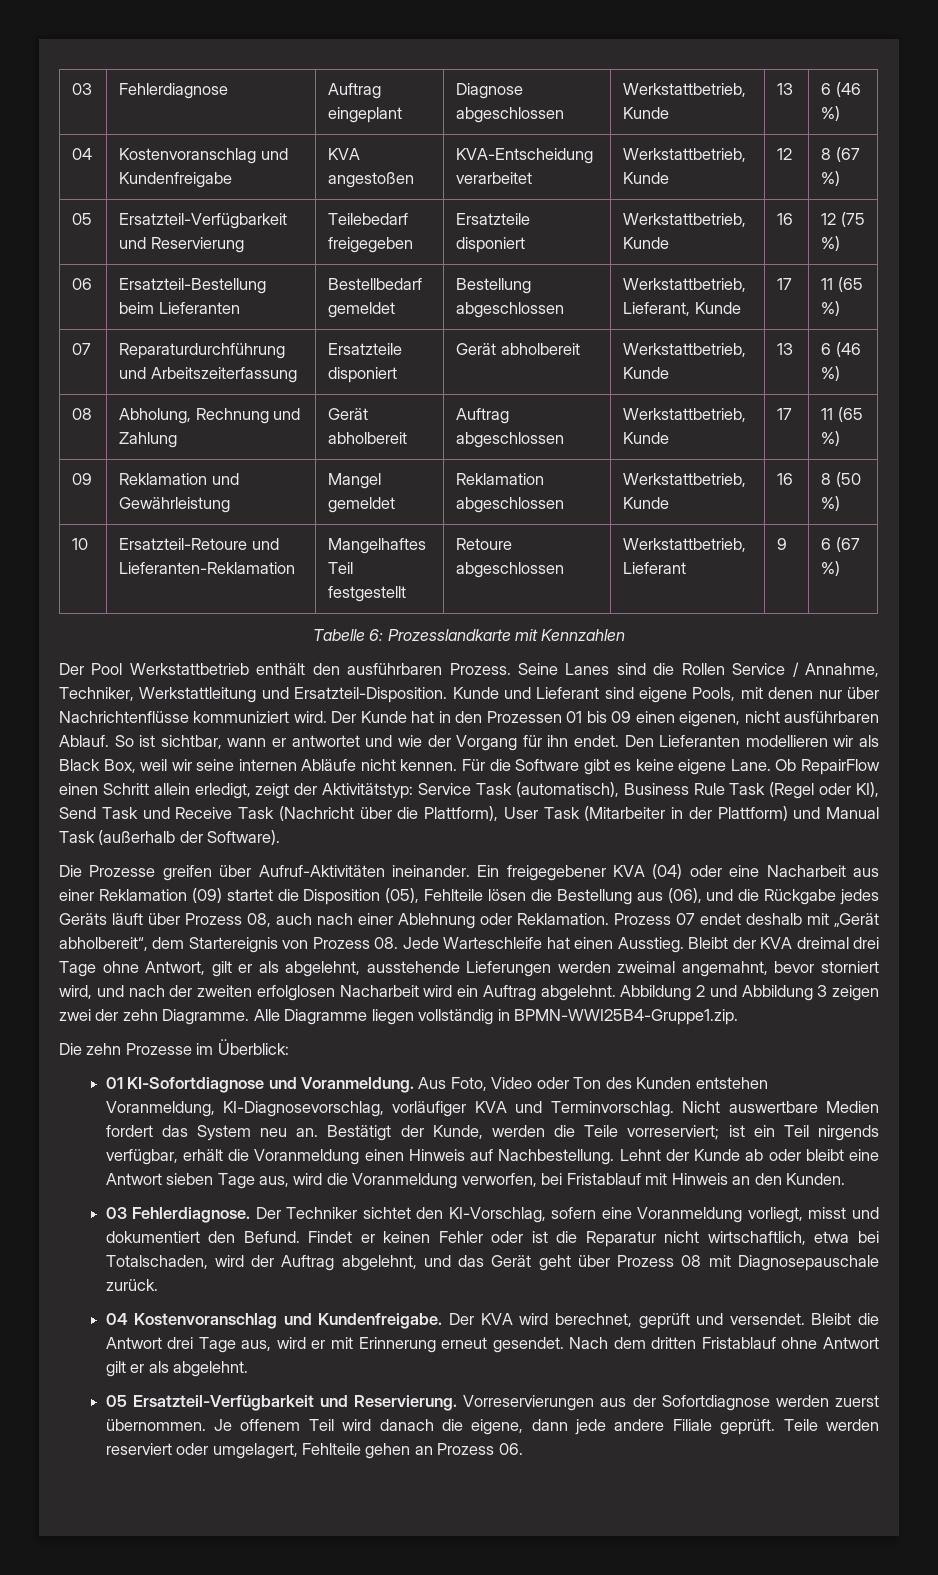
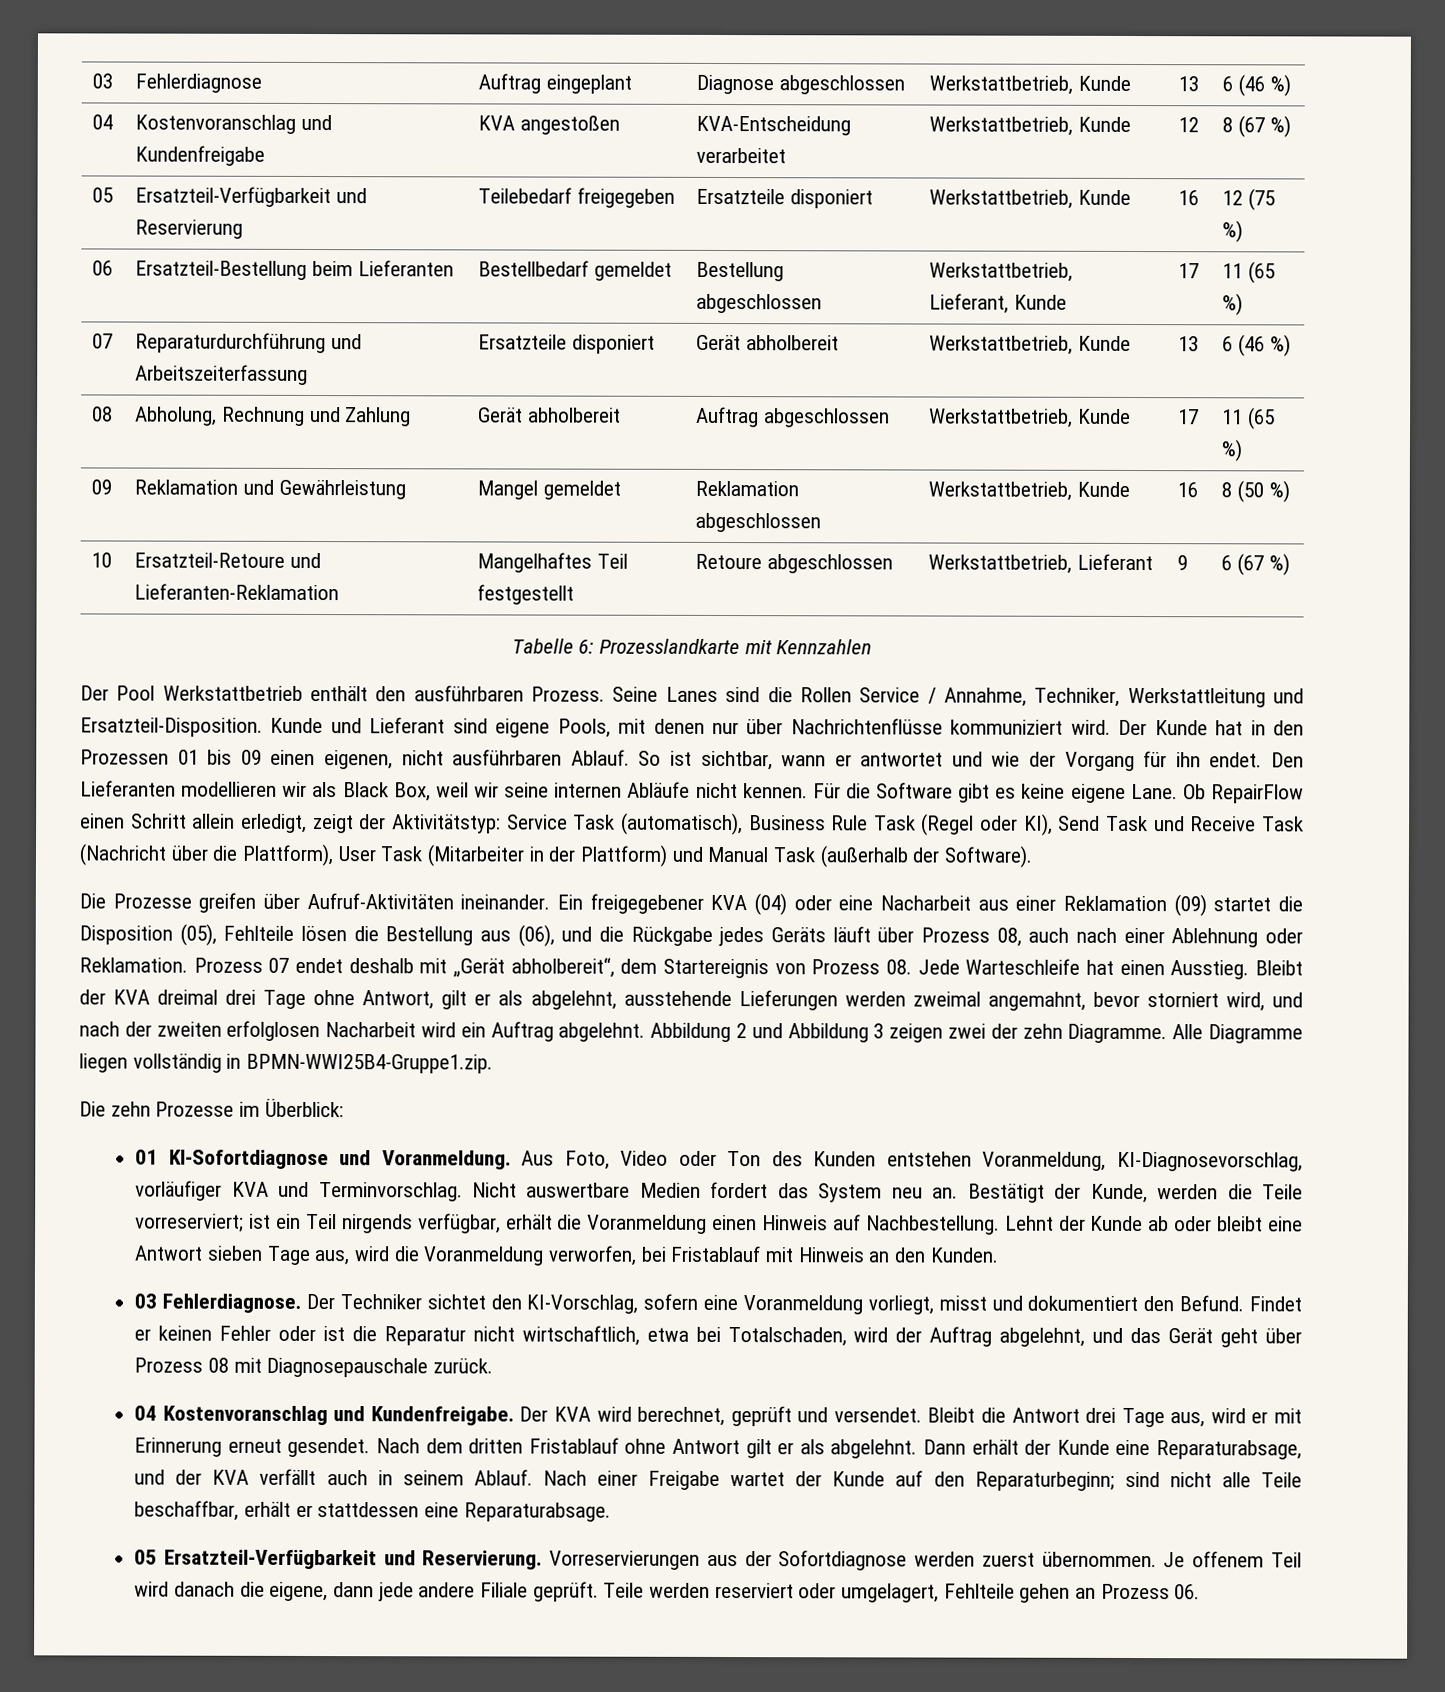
+ Dann erhält der Kunde eine Reparaturabsage, und der KVA verfällt auch in seinem Ablauf. Nach einer Freigabe wartet der Kunde auf den Reparaturbeginn; sind nicht alle Teile beschaffbar, erhält er stattdessen eine Reparaturabsage.

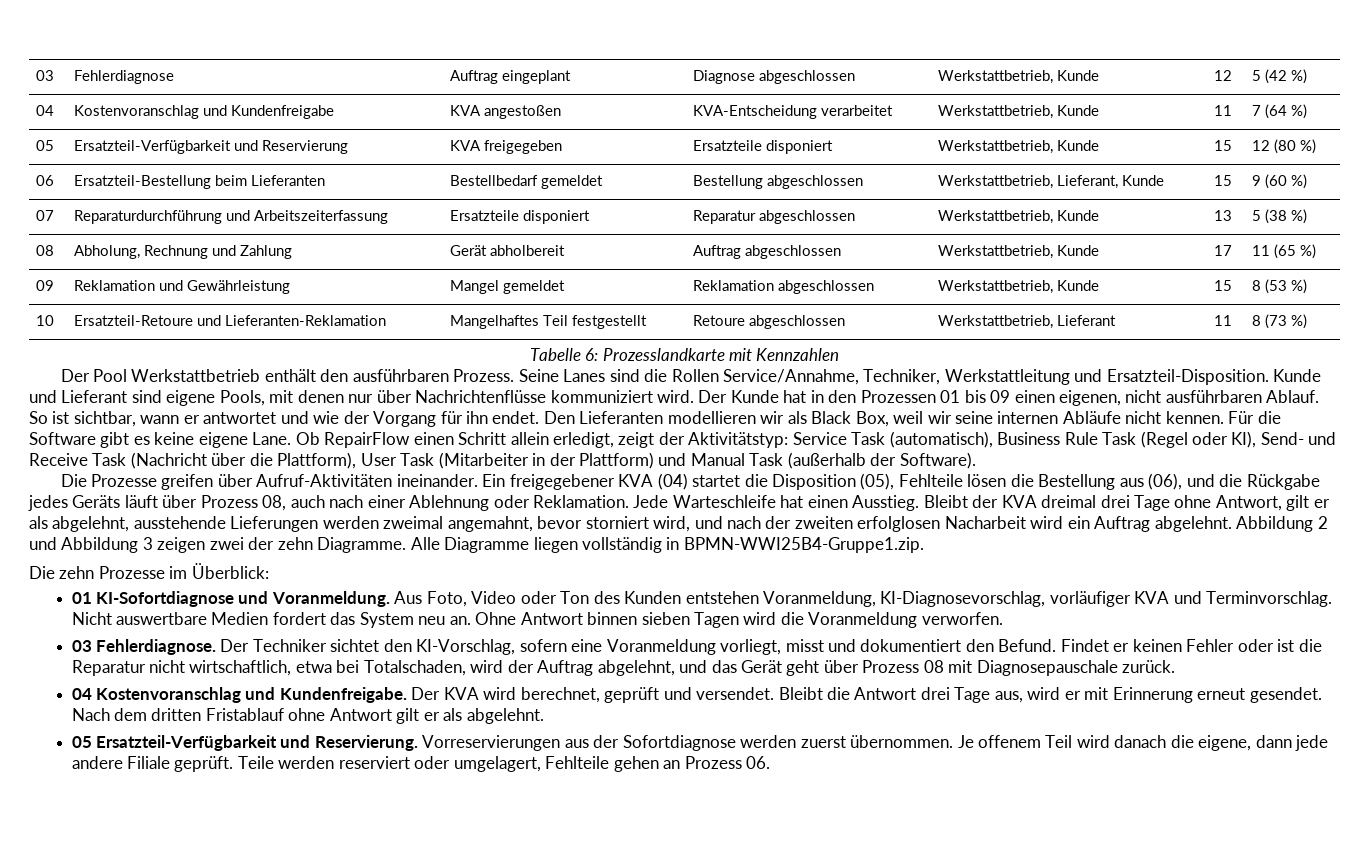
- 03 | Fehlerdiagnose | Auftrag eingeplant | Diagnose abgeschlossen | Werkstattbetrieb, Kunde | 13 | 6 (46 %)
+ 03 | Fehlerdiagnose | Auftrag eingeplant | Diagnose abgeschlossen | Werkstattbetrieb, Kunde | 12 | 5 (42 %)
- 04 | Kostenvoranschlag und Kundenfreigabe | KVA angestoßen | KVA-Entscheidung verarbeitet | Werkstattbetrieb, Kunde | 12 | 8 (67 %)
+ 04 | Kostenvoranschlag und Kundenfreigabe | KVA angestoßen | KVA-Entscheidung verarbeitet | Werkstattbetrieb, Kunde | 11 | 7 (64 %)
- 05 | Ersatzteil-Verfügbarkeit und Reservierung | Teilebedarf freigegeben | Ersatzteile disponiert | Werkstattbetrieb, Kunde | 16 | 12 (75 %)
+ 05 | Ersatzteil-Verfügbarkeit und Reservierung | KVA freigegeben | Ersatzteile disponiert | Werkstattbetrieb, Kunde | 15 | 12 (80 %)
- 06 | Ersatzteil-Bestellung beim Lieferanten | Bestellbedarf gemeldet | Bestellung abgeschlossen | Werkstattbetrieb, Lieferant, Kunde | 17 | 11 (65 %)
+ 06 | Ersatzteil-Bestellung beim Lieferanten | Bestellbedarf gemeldet | Bestellung abgeschlossen | Werkstattbetrieb, Lieferant, Kunde | 15 | 9 (60 %)
- 07 | Reparaturdurchführung und Arbeitszeiterfassung | Ersatzteile disponiert | Gerät abholbereit | Werkstattbetrieb, Kunde | 13 | 6 (46 %)
+ 07 | Reparaturdurchführung und Arbeitszeiterfassung | Ersatzteile disponiert | Reparatur abgeschlossen | Werkstattbetrieb, Kunde | 13 | 5 (38 %)
- 09 | Reklamation und Gewährleistung | Mangel gemeldet | Reklamation abgeschlossen | Werkstattbetrieb, Kunde | 16 | 8 (50 %)
+ 09 | Reklamation und Gewährleistung | Mangel gemeldet | Reklamation abgeschlossen | Werkstattbetrieb, Kunde | 15 | 8 (53 %)
- 10 | Ersatzteil-Retoure und Lieferanten-Reklamation | Mangelhaftes Teil festgestellt | Retoure abgeschlossen | Werkstattbetrieb, Lieferant | 9 | 6 (67 %)
+ 10 | Ersatzteil-Retoure und Lieferanten-Reklamation | Mangelhaftes Teil festgestellt | Retoure abgeschlossen | Werkstattbetrieb, Lieferant | 11 | 8 (73 %)
- Seine Lanes sind die Rollen Service / Annahme, Techniker, Werkstattleitung und Ersatzteil-Disposition.
+ Seine Lanes sind die Rollen Service/Annahme, Techniker, Werkstattleitung und Ersatzteil-Disposition.
- Ob RepairFlow einen Schritt allein erledigt, zeigt der Aktivitätstyp: Service Task (automatisch), Business Rule Task (Regel oder KI), Send Task und Receive Task (Nachricht über die Plattform), User Task (Mitarbeiter in der Plattform) und Manual Task (außerhalb der Software).
+ Ob RepairFlow einen Schritt allein erledigt, zeigt der Aktivitätstyp: Service Task (automatisch), Business Rule Task (Regel oder KI), Send- und Receive Task (Nachricht über die Plattform), User Task (Mitarbeiter in der Plattform) und Manual Task (außerhalb der Software).
- Ein freigegebener KVA (04) oder eine Nacharbeit aus einer Reklamation (09) startet die Disposition (05), Fehlteile lösen die Bestellung aus (06), und die Rückgabe jedes Geräts läuft über Prozess 08, auch nach einer Ablehnung oder Reklamation.
+ Ein freigegebener KVA (04) startet die Disposition (05), Fehlteile lösen die Bestellung aus (06), und die Rückgabe jedes Geräts läuft über Prozess 08, auch nach einer Ablehnung oder Reklamation.
- Prozess 07 endet deshalb mit „Gerät abholbereit“, dem Startereignis von Prozess 08. Jede Warteschleife hat einen Ausstieg.
+ Jede Warteschleife hat einen Ausstieg.
- Bestätigt der Kunde, werden die Teile vorreserviert; ist ein Teil nirgends verfügbar, erhält die Voranmeldung einen Hinweis auf Nachbestellung. Lehnt der Kunde ab oder bleibt eine Antwort sieben Tage aus, wird die Voranmeldung verworfen, bei Fristablauf mit Hinweis an den Kunden.
+ Ohne Antwort binnen sieben Tagen wird die Voranmeldung verworfen.
- Dann erhält der Kunde eine Reparaturabsage, und der KVA verfällt auch in seinem Ablauf. Nach einer Freigabe wartet der Kunde auf den Reparaturbeginn; sind nicht alle Teile beschaffbar, erhält er stattdessen eine Reparaturabsage.

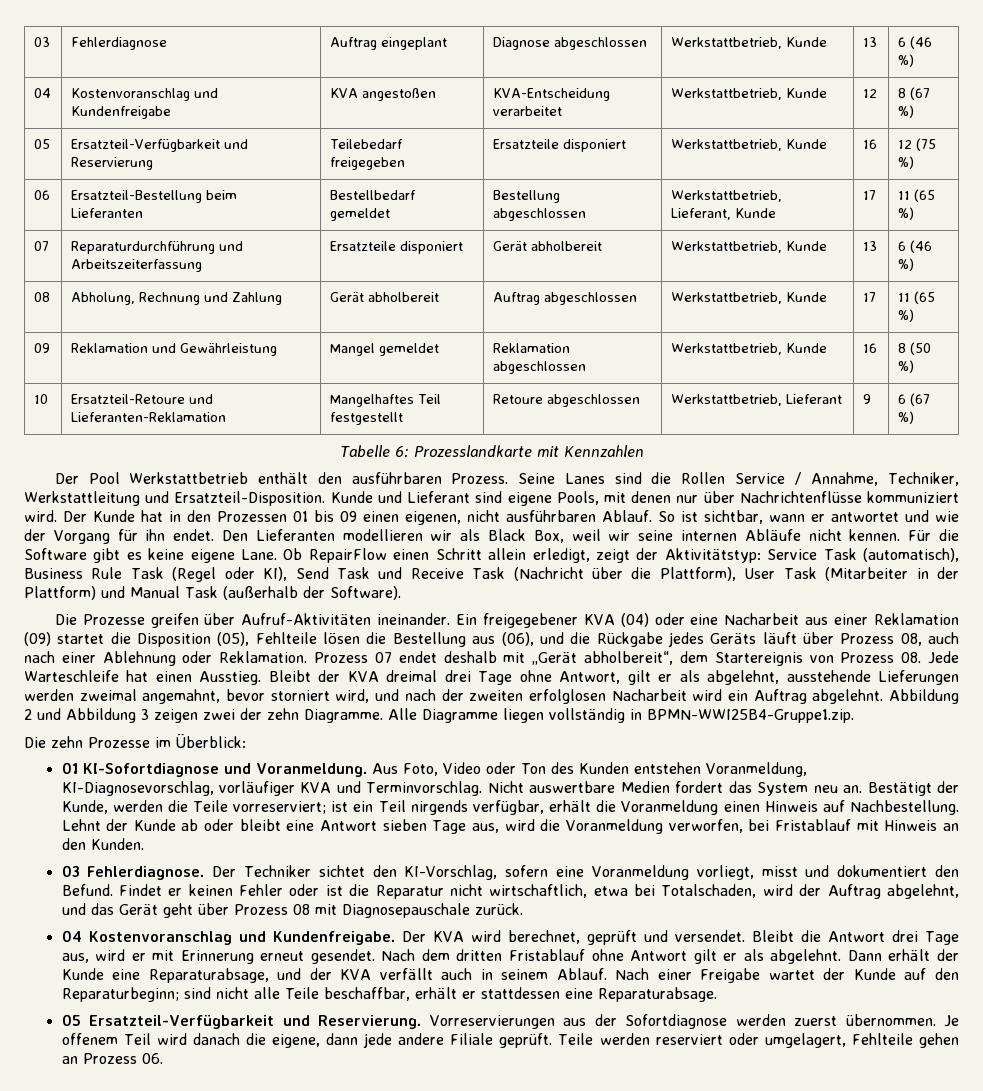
- 03 | Fehlerdiagnose | Auftrag eingeplant | Diagnose abgeschlossen | Werkstattbetrieb, Kunde | 12 | 5 (42 %)
+ 03 | Fehlerdiagnose | Auftrag eingeplant | Diagnose abgeschlossen | Werkstattbetrieb, Kunde | 13 | 6 (46 %)
- 04 | Kostenvoranschlag und Kundenfreigabe | KVA angestoßen | KVA-Entscheidung verarbeitet | Werkstattbetrieb, Kunde | 11 | 7 (64 %)
+ 04 | Kostenvoranschlag und Kundenfreigabe | KVA angestoßen | KVA-Entscheidung verarbeitet | Werkstattbetrieb, Kunde | 12 | 8 (67 %)
- 05 | Ersatzteil-Verfügbarkeit und Reservierung | KVA freigegeben | Ersatzteile disponiert | Werkstattbetrieb, Kunde | 15 | 12 (80 %)
+ 05 | Ersatzteil-Verfügbarkeit und Reservierung | Teilebedarf freigegeben | Ersatzteile disponiert | Werkstattbetrieb, Kunde | 16 | 12 (75 %)
- 06 | Ersatzteil-Bestellung beim Lieferanten | Bestellbedarf gemeldet | Bestellung abgeschlossen | Werkstattbetrieb, Lieferant, Kunde | 15 | 9 (60 %)
+ 06 | Ersatzteil-Bestellung beim Lieferanten | Bestellbedarf gemeldet | Bestellung abgeschlossen | Werkstattbetrieb, Lieferant, Kunde | 17 | 11 (65 %)
- 07 | Reparaturdurchführung und Arbeitszeiterfassung | Ersatzteile disponiert | Reparatur abgeschlossen | Werkstattbetrieb, Kunde | 13 | 5 (38 %)
+ 07 | Reparaturdurchführung und Arbeitszeiterfassung | Ersatzteile disponiert | Gerät abholbereit | Werkstattbetrieb, Kunde | 13 | 6 (46 %)
- 09 | Reklamation und Gewährleistung | Mangel gemeldet | Reklamation abgeschlossen | Werkstattbetrieb, Kunde | 15 | 8 (53 %)
+ 09 | Reklamation und Gewährleistung | Mangel gemeldet | Reklamation abgeschlossen | Werkstattbetrieb, Kunde | 16 | 8 (50 %)
- 10 | Ersatzteil-Retoure und Lieferanten-Reklamation | Mangelhaftes Teil festgestellt | Retoure abgeschlossen | Werkstattbetrieb, Lieferant | 11 | 8 (73 %)
+ 10 | Ersatzteil-Retoure und Lieferanten-Reklamation | Mangelhaftes Teil festgestellt | Retoure abgeschlossen | Werkstattbetrieb, Lieferant | 9 | 6 (67 %)
- Seine Lanes sind die Rollen Service/Annahme, Techniker, Werkstattleitung und Ersatzteil-Disposition.
+ Seine Lanes sind die Rollen Service / Annahme, Techniker, Werkstattleitung und Ersatzteil-Disposition.
- Ob RepairFlow einen Schritt allein erledigt, zeigt der Aktivitätstyp: Service Task (automatisch), Business Rule Task (Regel oder KI), Send- und Receive Task (Nachricht über die Plattform), User Task (Mitarbeiter in der Plattform) und Manual Task (außerhalb der Software).
+ Ob RepairFlow einen Schritt allein erledigt, zeigt der Aktivitätstyp: Service Task (automatisch), Business Rule Task (Regel oder KI), Send Task und Receive Task (Nachricht über die Plattform), User Task (Mitarbeiter in der Plattform) und Manual Task (außerhalb der Software).
- Ein freigegebener KVA (04) startet die Disposition (05), Fehlteile lösen die Bestellung aus (06), und die Rückgabe jedes Geräts läuft über Prozess 08, auch nach einer Ablehnung oder Reklamation.
+ Ein freigegebener KVA (04) oder eine Nacharbeit aus einer Reklamation (09) startet die Disposition (05), Fehlteile lösen die Bestellung aus (06), und die Rückgabe jedes Geräts läuft über Prozess 08, auch nach einer Ablehnung oder Reklamation.
- Jede Warteschleife hat einen Ausstieg.
+ Prozess 07 endet deshalb mit „Gerät abholbereit“, dem Startereignis von Prozess 08. Jede Warteschleife hat einen Ausstieg.
- Ohne Antwort binnen sieben Tagen wird die Voranmeldung verworfen.
+ Bestätigt der Kunde, werden die Teile vorreserviert; ist ein Teil nirgends verfügbar, erhält die Voranmeldung einen Hinweis auf Nachbestellung. Lehnt der Kunde ab oder bleibt eine Antwort sieben Tage aus, wird die Voranmeldung verworfen, bei Fristablauf mit Hinweis an den Kunden.
+ Dann erhält der Kunde eine Reparaturabsage, und der KVA verfällt auch in seinem Ablauf. Nach einer Freigabe wartet der Kunde auf den Reparaturbeginn; sind nicht alle Teile beschaffbar, erhält er stattdessen eine Reparaturabsage.

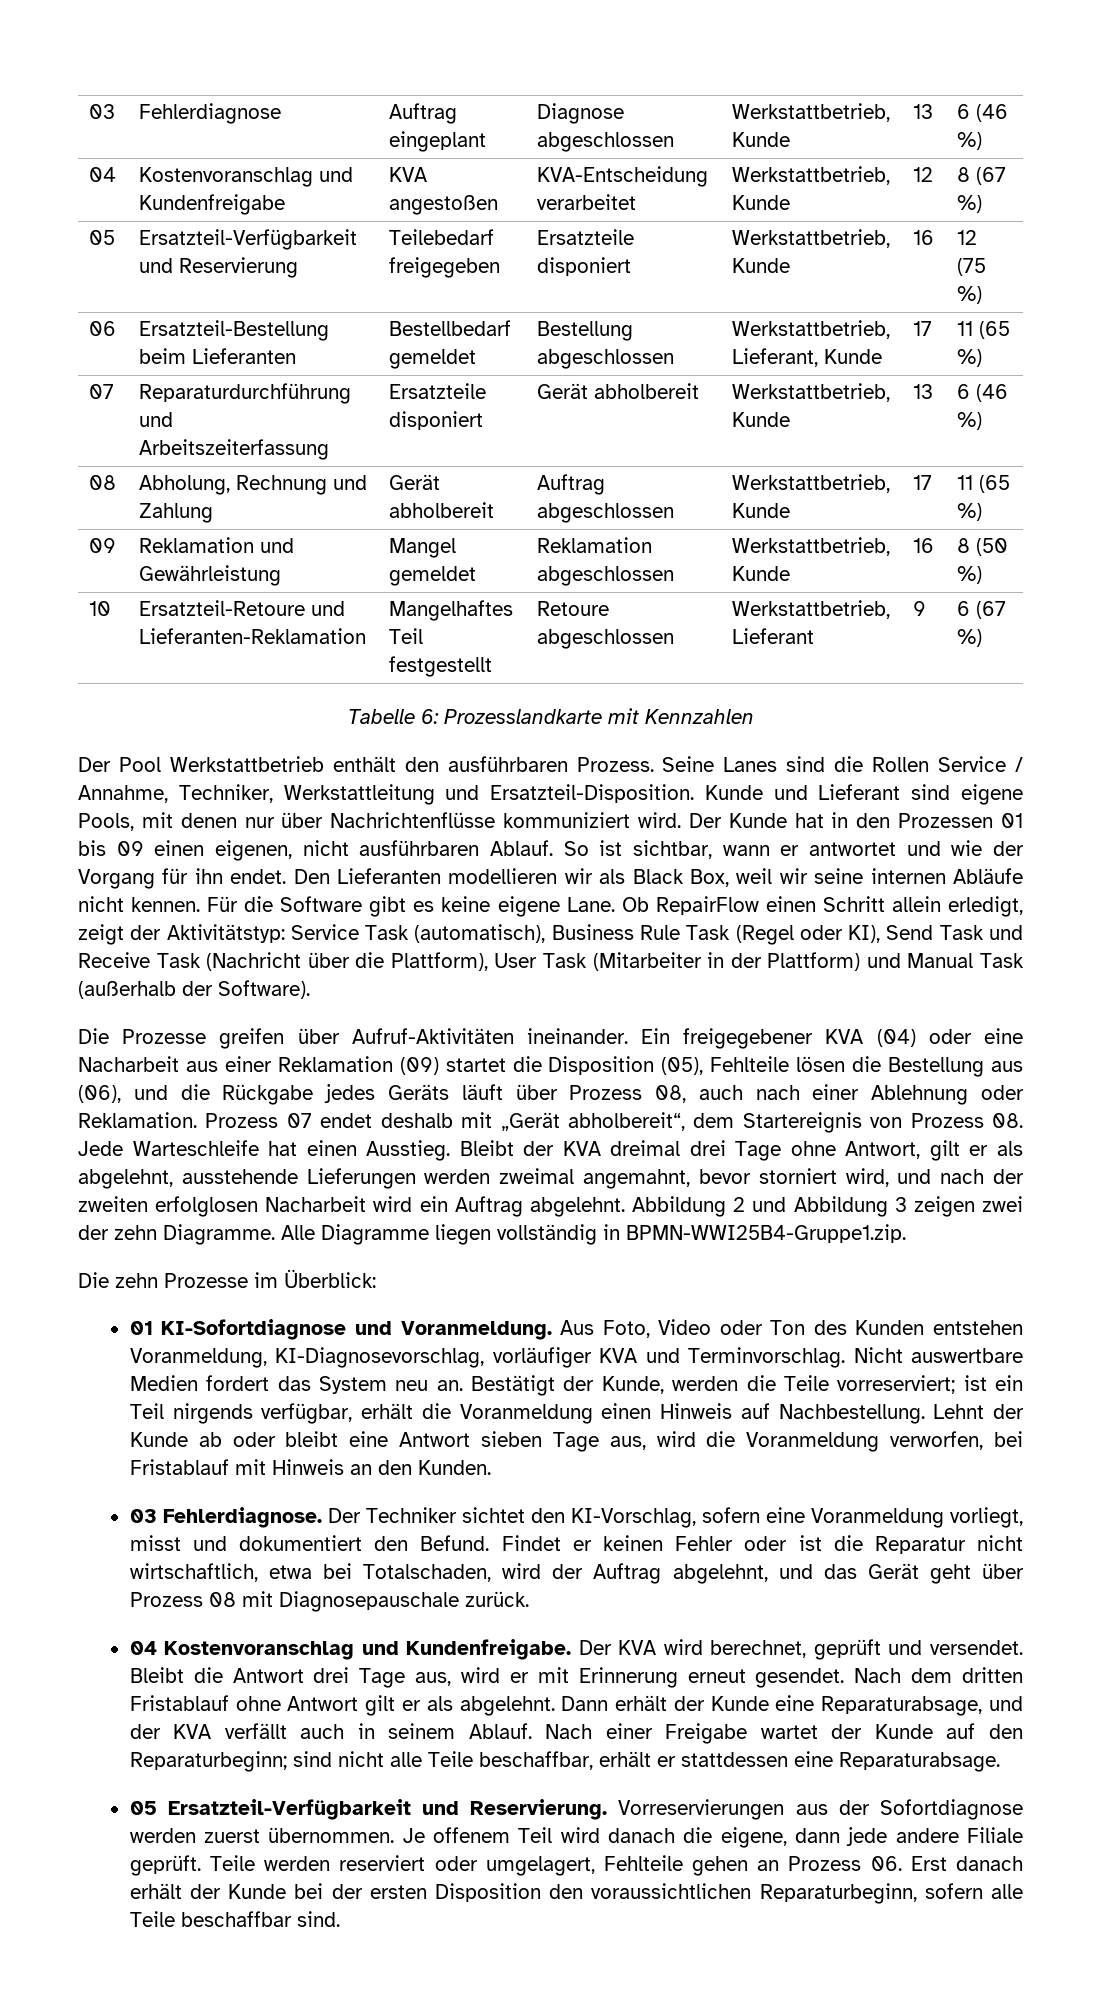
- Teile werden reserviert oder umgelagert, Fehlteile gehen an Prozess 06.
+ Teile werden reserviert oder umgelagert, Fehlteile gehen an Prozess 06. Erst danach erhält der Kunde bei der ersten Disposition den voraussichtlichen Reparaturbeginn, sofern alle Teile beschaffbar sind.

